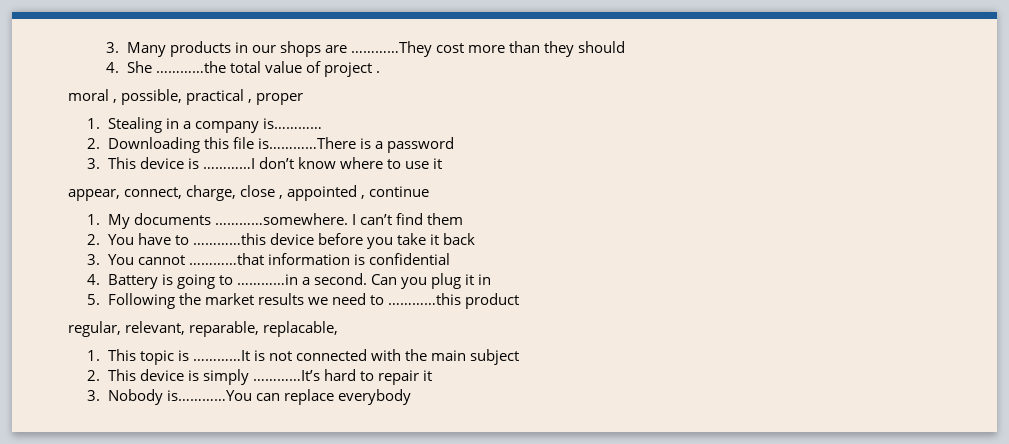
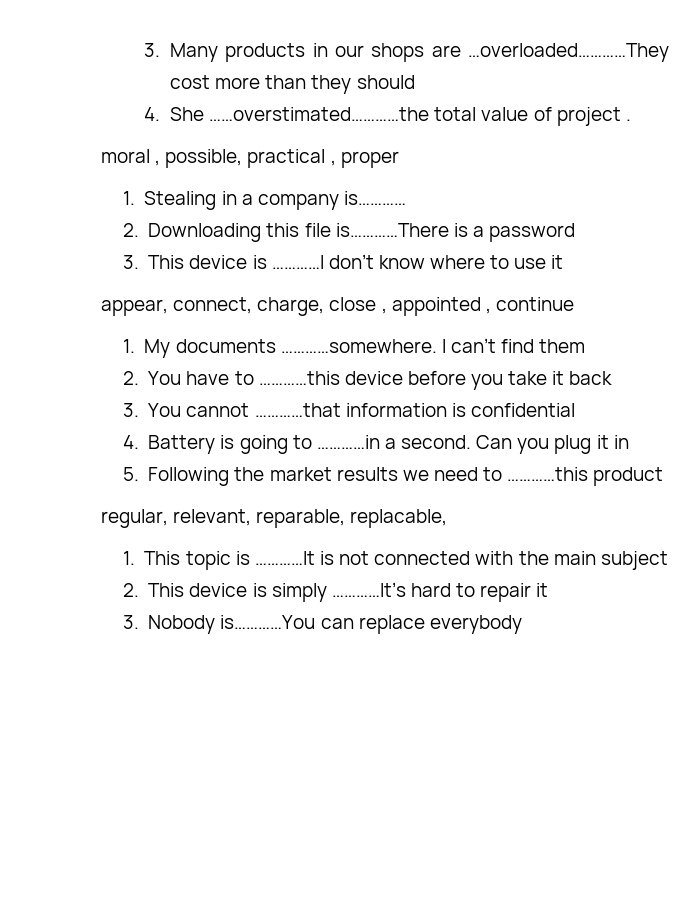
- 3. Many products in our shops are …………They cost more than they should
+ 3. Many products in our shops are …overloaded…………They cost more than they should
- 4. She …………the total value of project .
+ 4. She ……overstimated…………the total value of project .

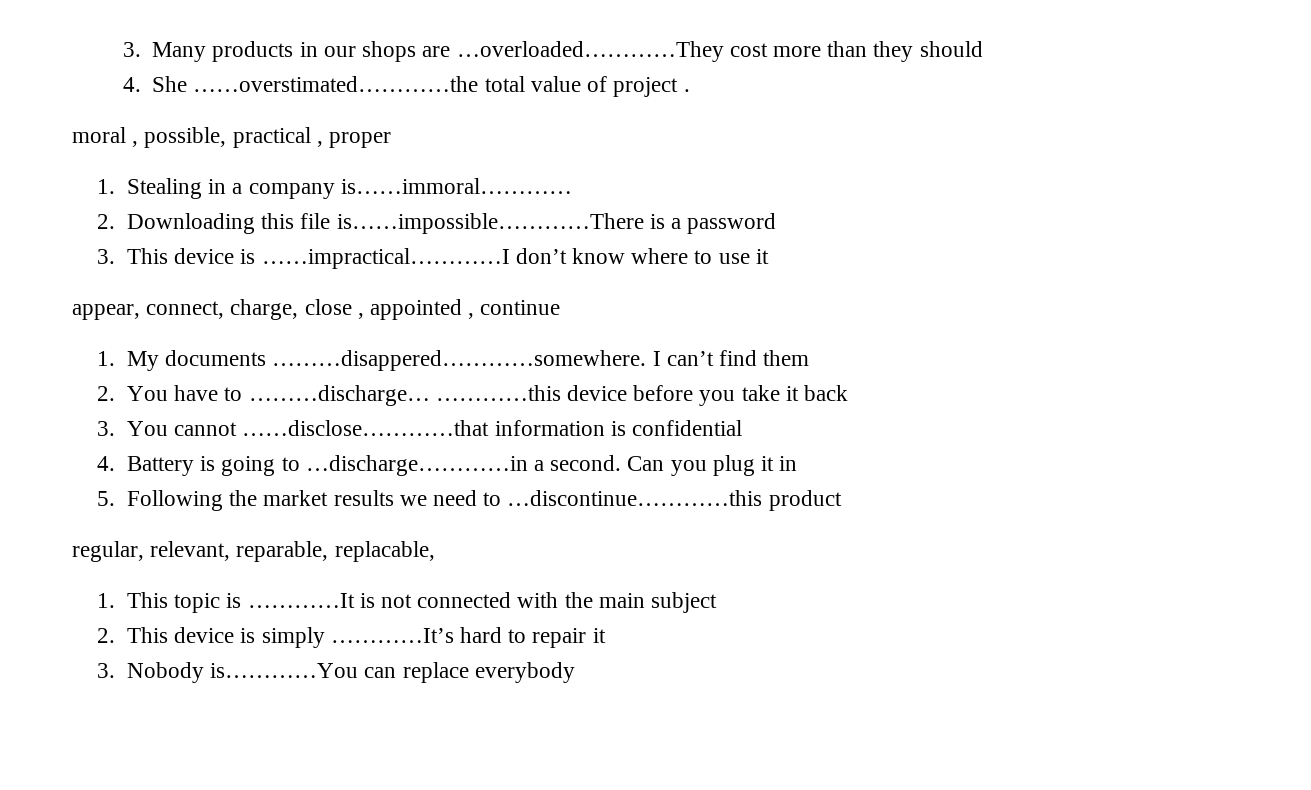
- 1. Stealing in a company is…………
+ 1. Stealing in a company is……immoral…………
- 2. Downloading this file is…………There is a password
+ 2. Downloading this file is……impossible…………There is a password
- 3. This device is …………I don’t know where to use it
+ 3. This device is ……impractical…………I don’t know where to use it
- 1. My documents …………somewhere.
+ 1. My documents ………disappered…………somewhere.
- 2. You have to …………this device before you take it back
+ 2. You have to ………discharge… …………this device before you take it back
- 3. You cannot …………that information is confidential
+ 3. You cannot ……disclose…………that information is confidential
- 4. Battery is going to …………in a second.
+ 4. Battery is going to …discharge…………in a second.
- 5. Following the market results we need to …………this product
+ 5. Following the market results we need to …discontinue…………this product

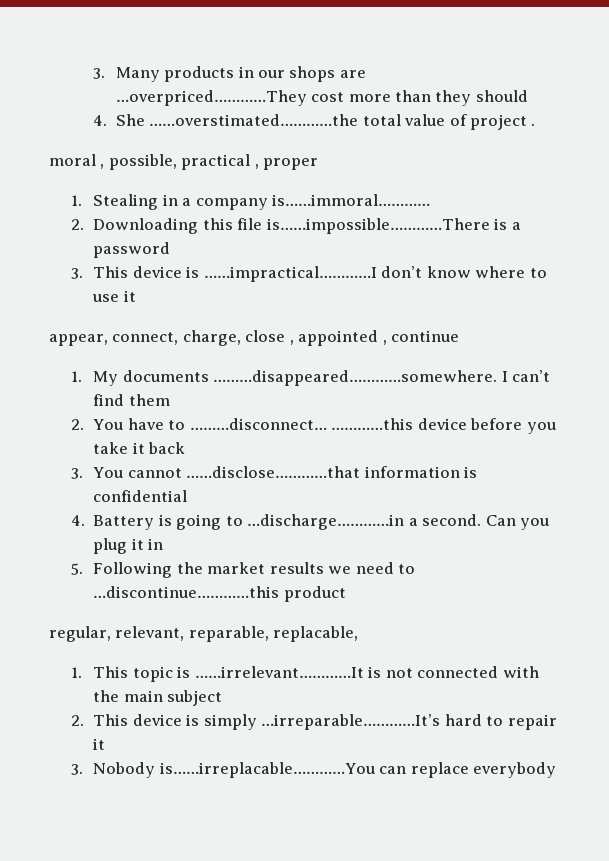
- 3. Many products in our shops are …overloaded…………They cost more than they should
+ 3. Many products in our shops are …overpriced…………They cost more than they should
- 1. My documents ………disappered…………somewhere.
+ 1. My documents ………disappeared…………somewhere.
- 2. You have to ………discharge…
+ 2. You have to ………disconnect…
- 1. This topic is …………It is not connected with the main subject
+ 1. This topic is ……irrelevant…………It is not connected with the main subject
- 2. This device is simply …………It’s hard to repair it
+ 2. This device is simply …irreparable…………It’s hard to repair it
- 3. Nobody is…………You can replace everybody
+ 3. Nobody is……irreplacable…………You can replace everybody

